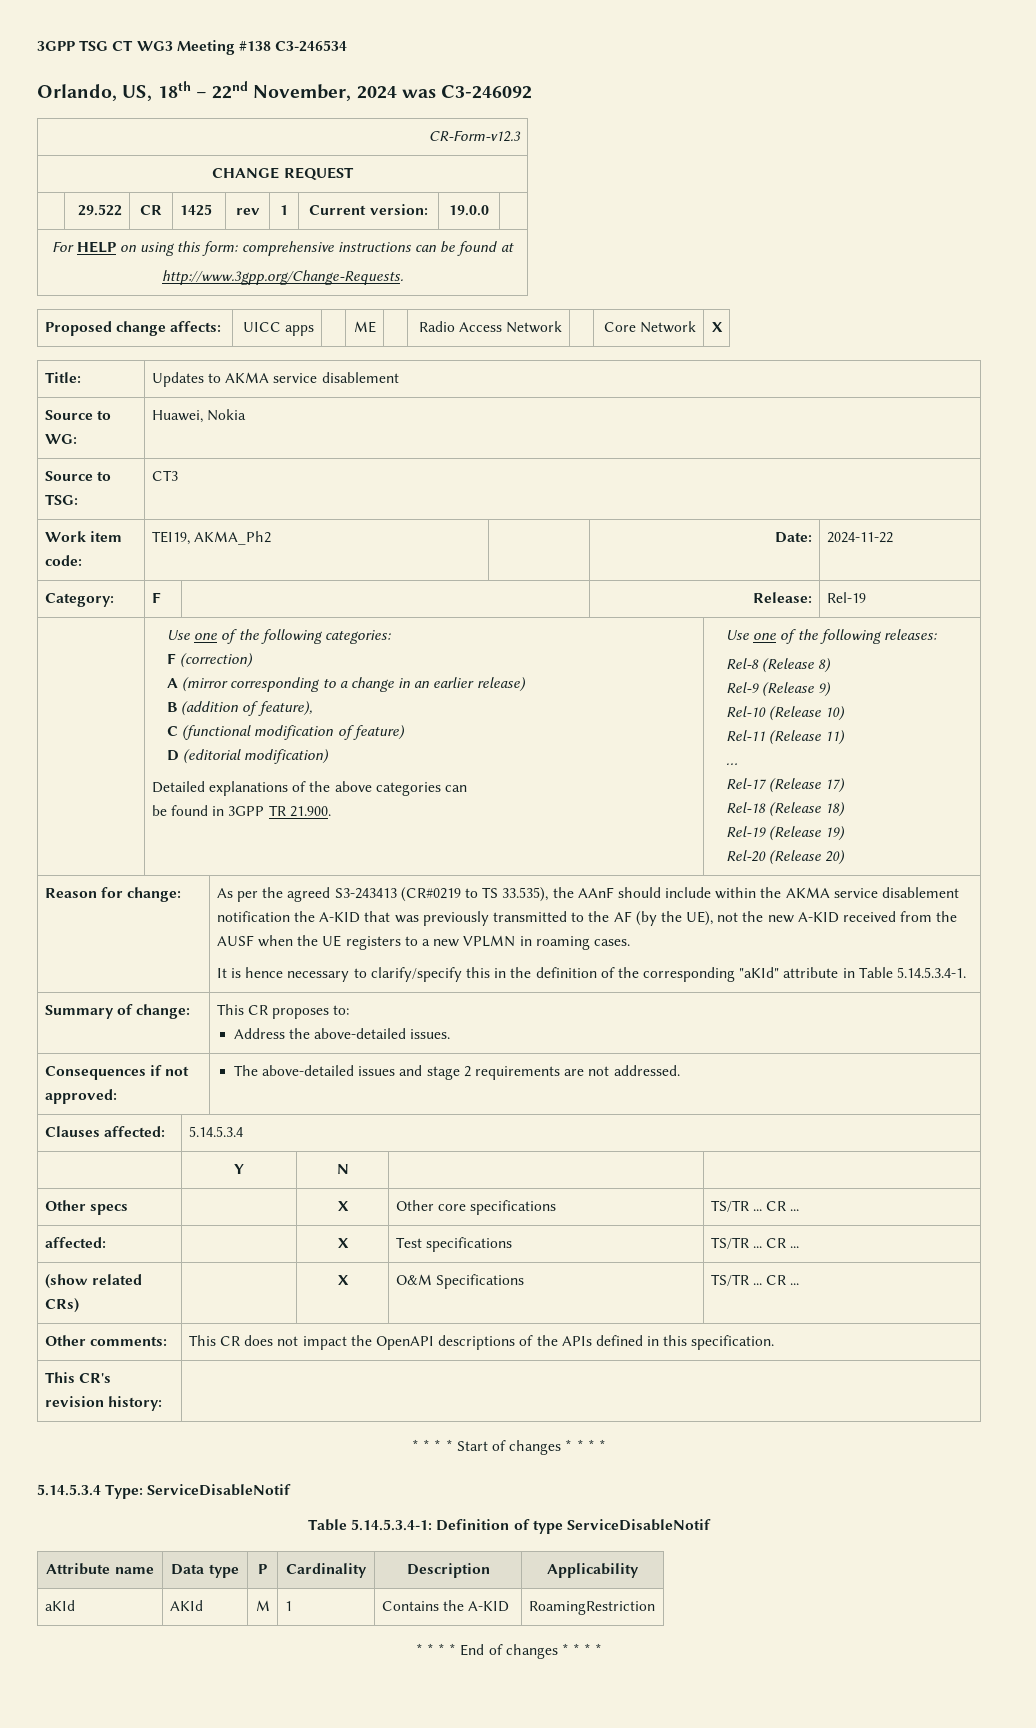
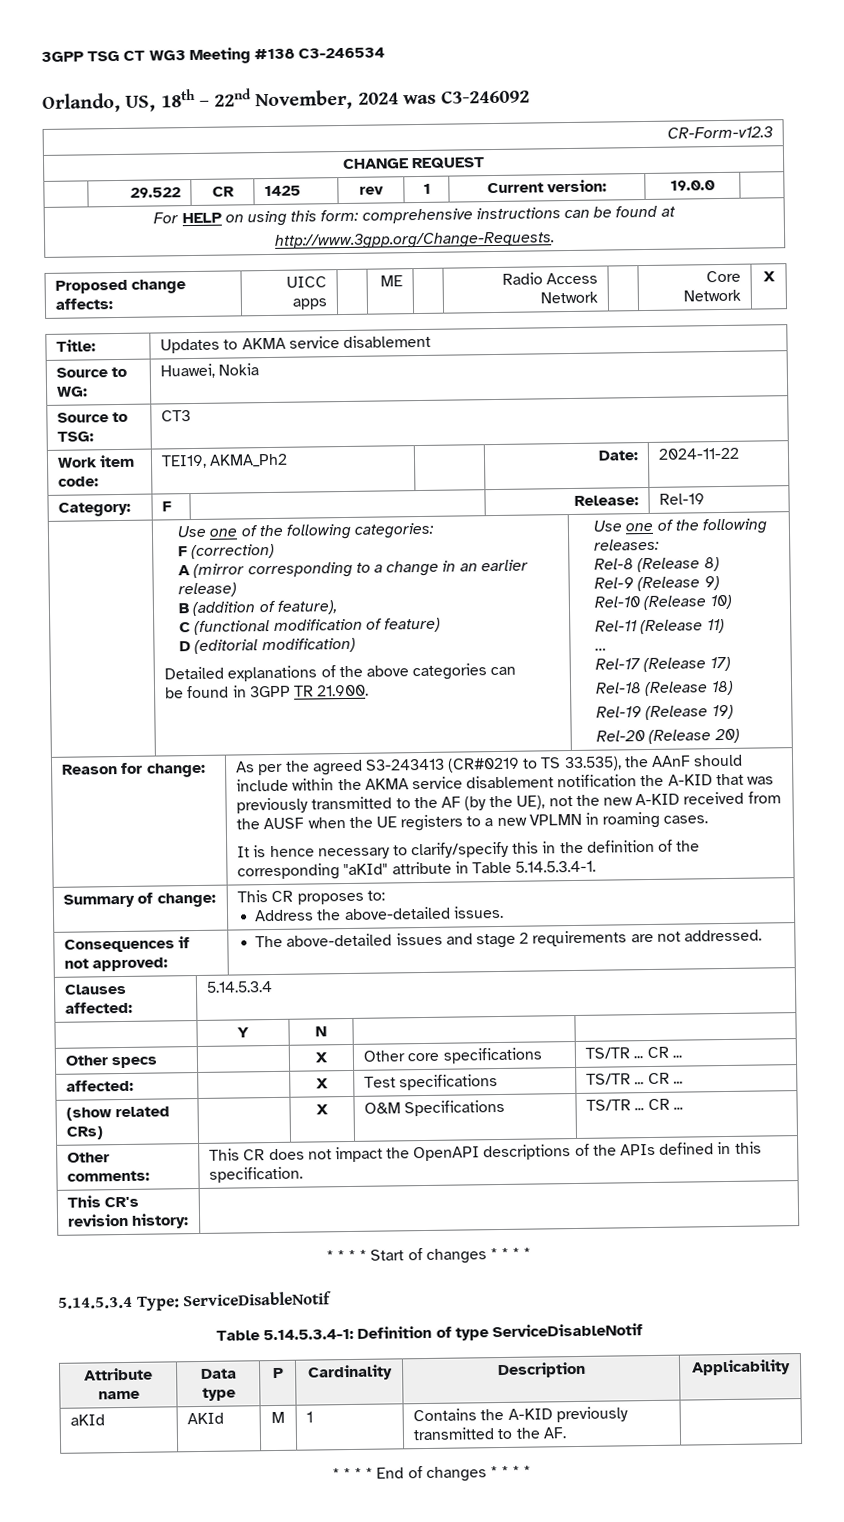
- aKId | AKId | M | 1 | Contains the A-KID | RoamingRestriction
+ aKId | AKId | M | 1 | Contains the A-KID previously transmitted to the AF. |

